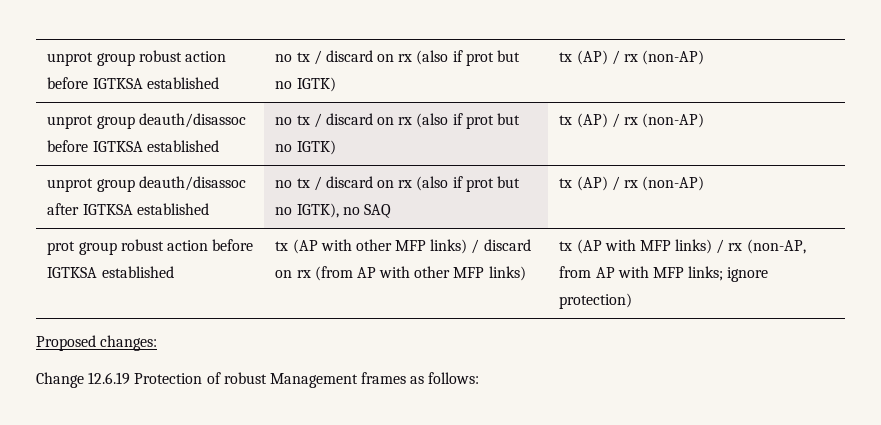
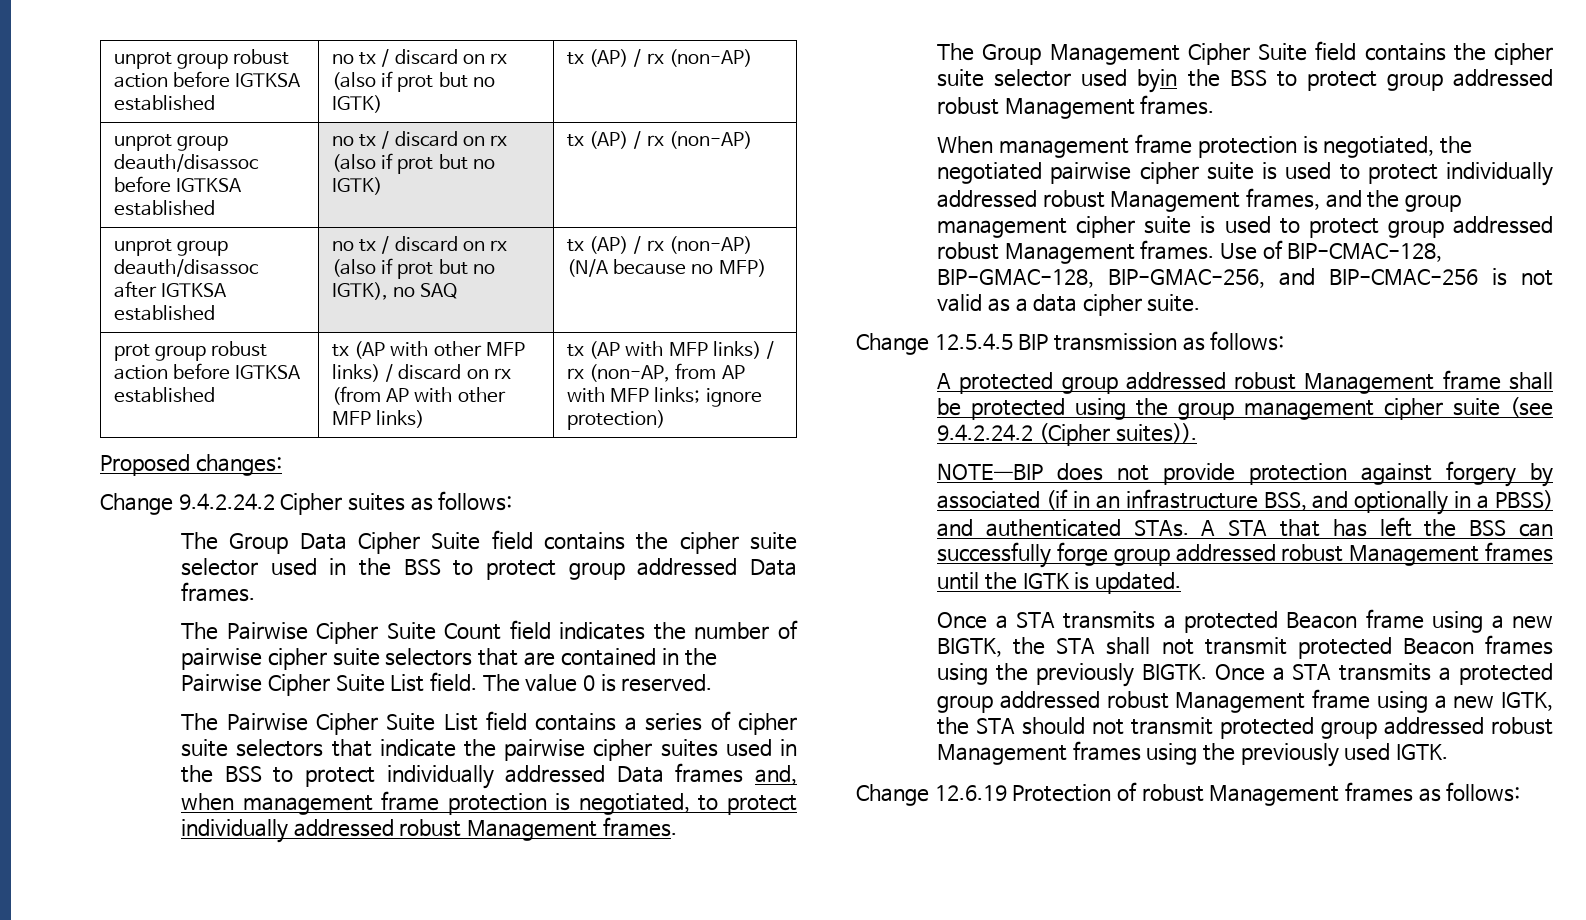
- unprot group deauth/disassoc after IGTKSA established | no tx / discard on rx (also if prot but no IGTK), no SAQ | tx (AP) / rx (non-AP)
+ unprot group deauth/disassoc after IGTKSA established | no tx / discard on rx (also if prot but no IGTK), no SAQ | tx (AP) / rx (non-AP) (N/A because no MFP)
+ Change 9.4.2.24.2 Cipher suites as follows:
+ The Group Data Cipher Suite field contains the cipher suite selector used in the BSS to protect group addressed Data frames.
+ The Pairwise Cipher Suite Count field indicates the number of pairwise cipher suite selectors that are contained in the Pairwise Cipher Suite List field. The value 0 is reserved.
+ The Pairwise Cipher Suite List field contains a series of cipher suite selectors that indicate the pairwise cipher suites used in the BSS to protect individually addressed Data frames and, when management frame protection is negotiated, to protect individually addressed robust Management frames.
+ The Group Management Cipher Suite field contains the cipher suite selector used byin the BSS to protect group addressed robust Management frames.
+ When management frame protection is negotiated, the negotiated pairwise cipher suite is used to protect individually addressed robust Management frames, and the group management cipher suite is used to protect group addressed robust Management frames. Use of BIP-CMAC-128, BIP-GMAC-128, BIP-GMAC-256, and BIP-CMAC-256 is not valid as a data cipher suite.
+ Change 12.5.4.5 BIP transmission as follows:
+ A protected group addressed robust Management frame shall be protected using the group management cipher suite (see 9.4.2.24.2 (Cipher suites)).
+ NOTE—BIP does not provide protection against forgery by associated (if in an infrastructure BSS, and optionally in a PBSS) and authenticated STAs. A STA that has left the BSS can successfully forge group addressed robust Management frames until the IGTK is updated.
+ Once a STA transmits a protected Beacon frame using a new BIGTK, the STA shall not transmit protected Beacon frames using the previously BIGTK. Once a STA transmits a protected group addressed robust Management frame using a new IGTK, the STA should not transmit protected group addressed robust Management frames using the previously used IGTK.

